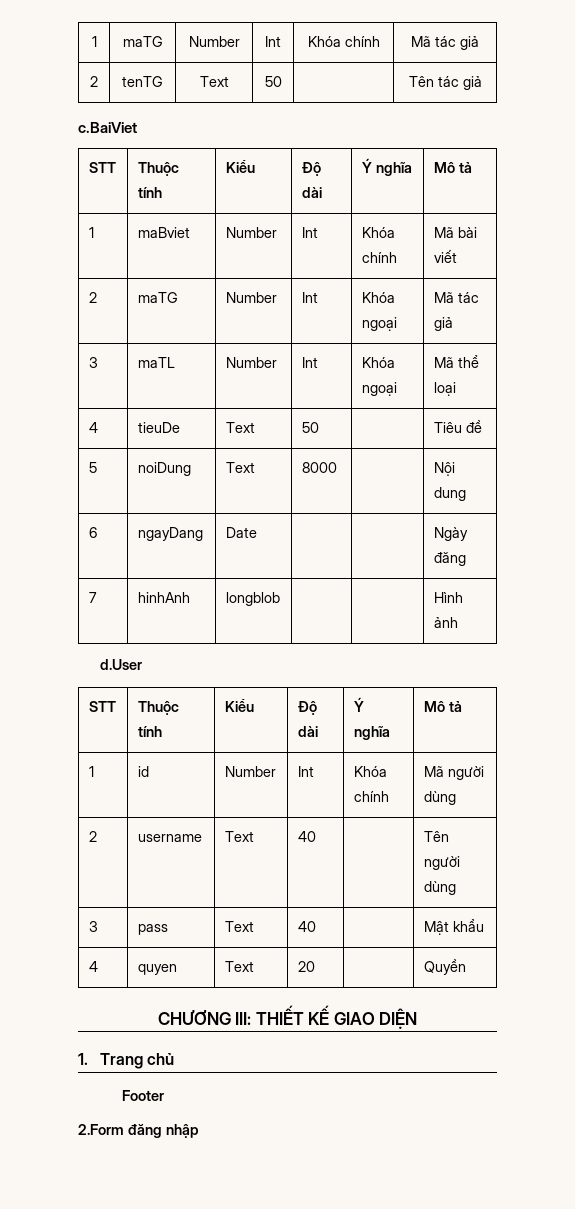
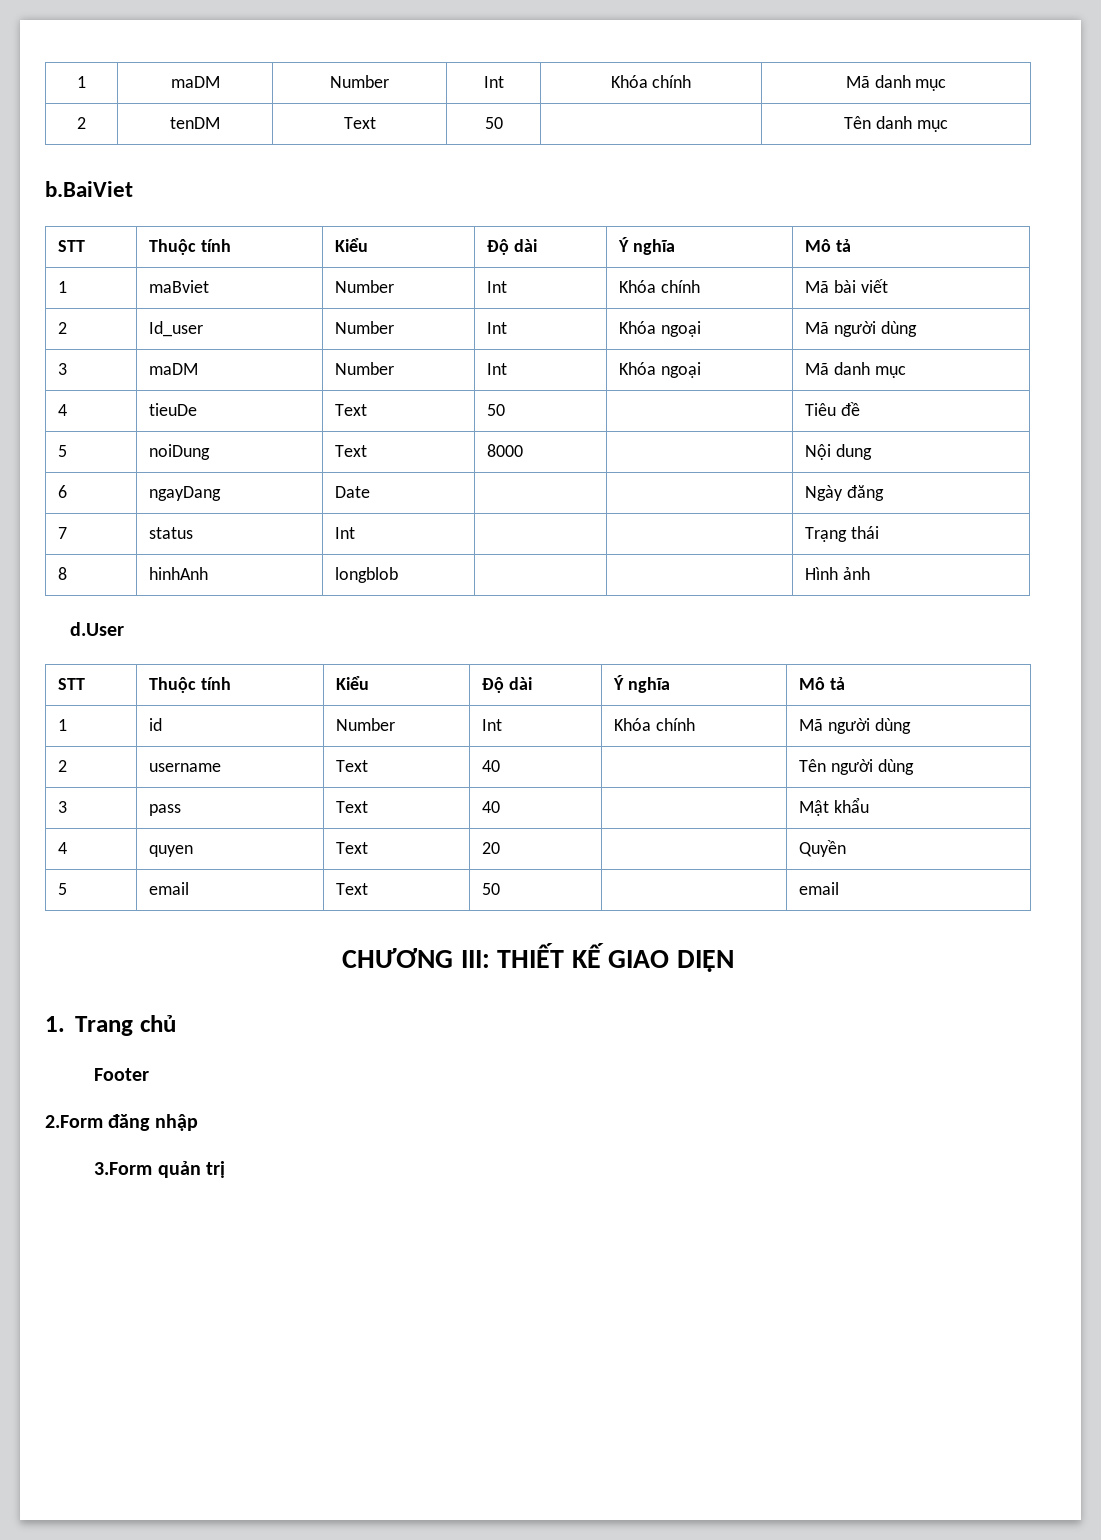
- 1 | maTG | Number | Int | Khóa chính | Mã tác giả
- 2 | tenTG | Text | 50 | | Tên tác giả
- c.BaiViet
+ 1 | maDM | Number | Int | Khóa chính | Mã danh mục
+ 2 | tenDM | Text | 50 | | Tên danh mục
+ b.BaiViet
- 2 | maTG | Number | Int | Khóa ngoại | Mã tác giả
- 3 | maTL | Number | Int | Khóa ngoại | Mã thể loại
+ 2 | Id_user | Number | Int | Khóa ngoại | Mã người dùng
+ 3 | maDM | Number | Int | Khóa ngoại | Mã danh mục
- 7 | hinhAnh | longblob | | | Hình ảnh
+ 7 | status | Int | | | Trạng thái
+ 8 | hinhAnh | longblob | | | Hình ảnh
+ 5 | email | Text | 50 | | email
+ 3.Form quản trị

